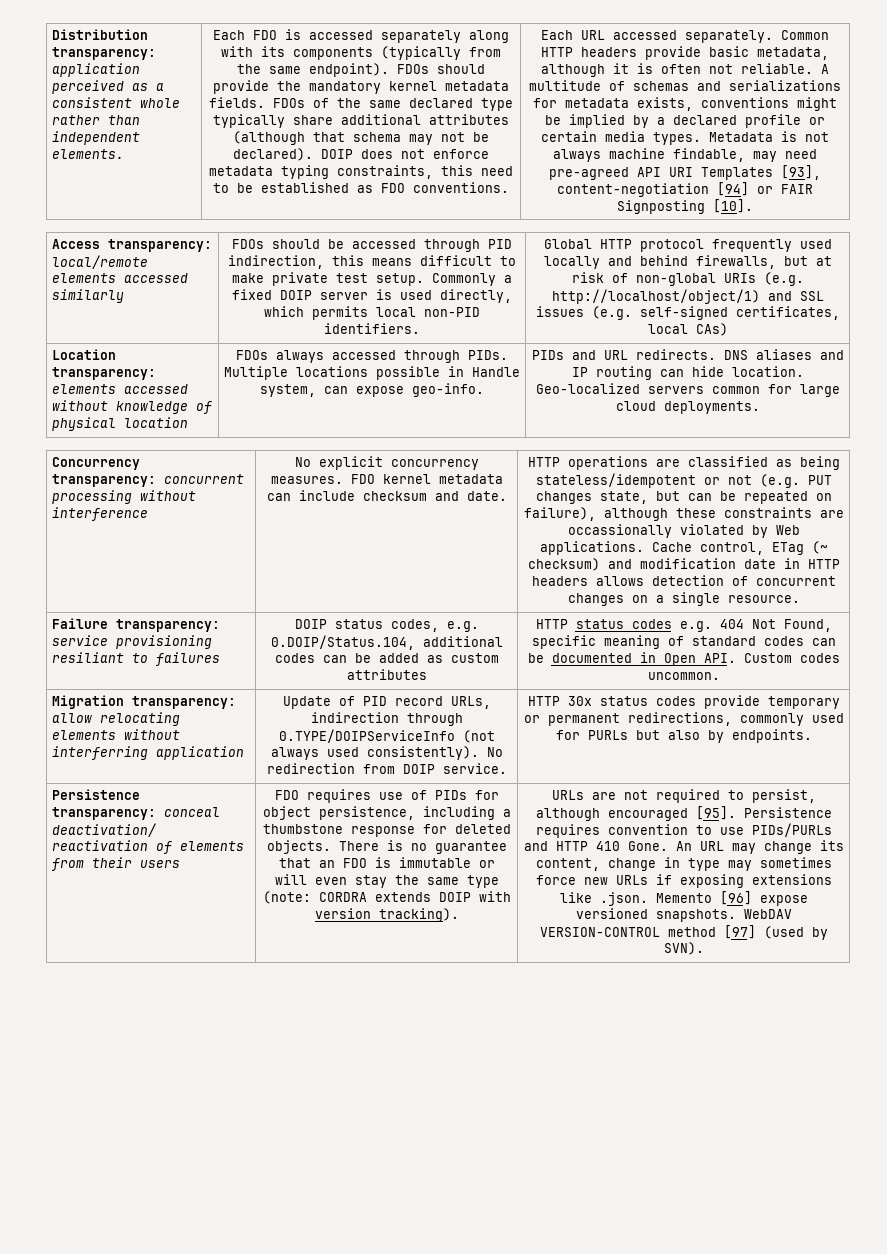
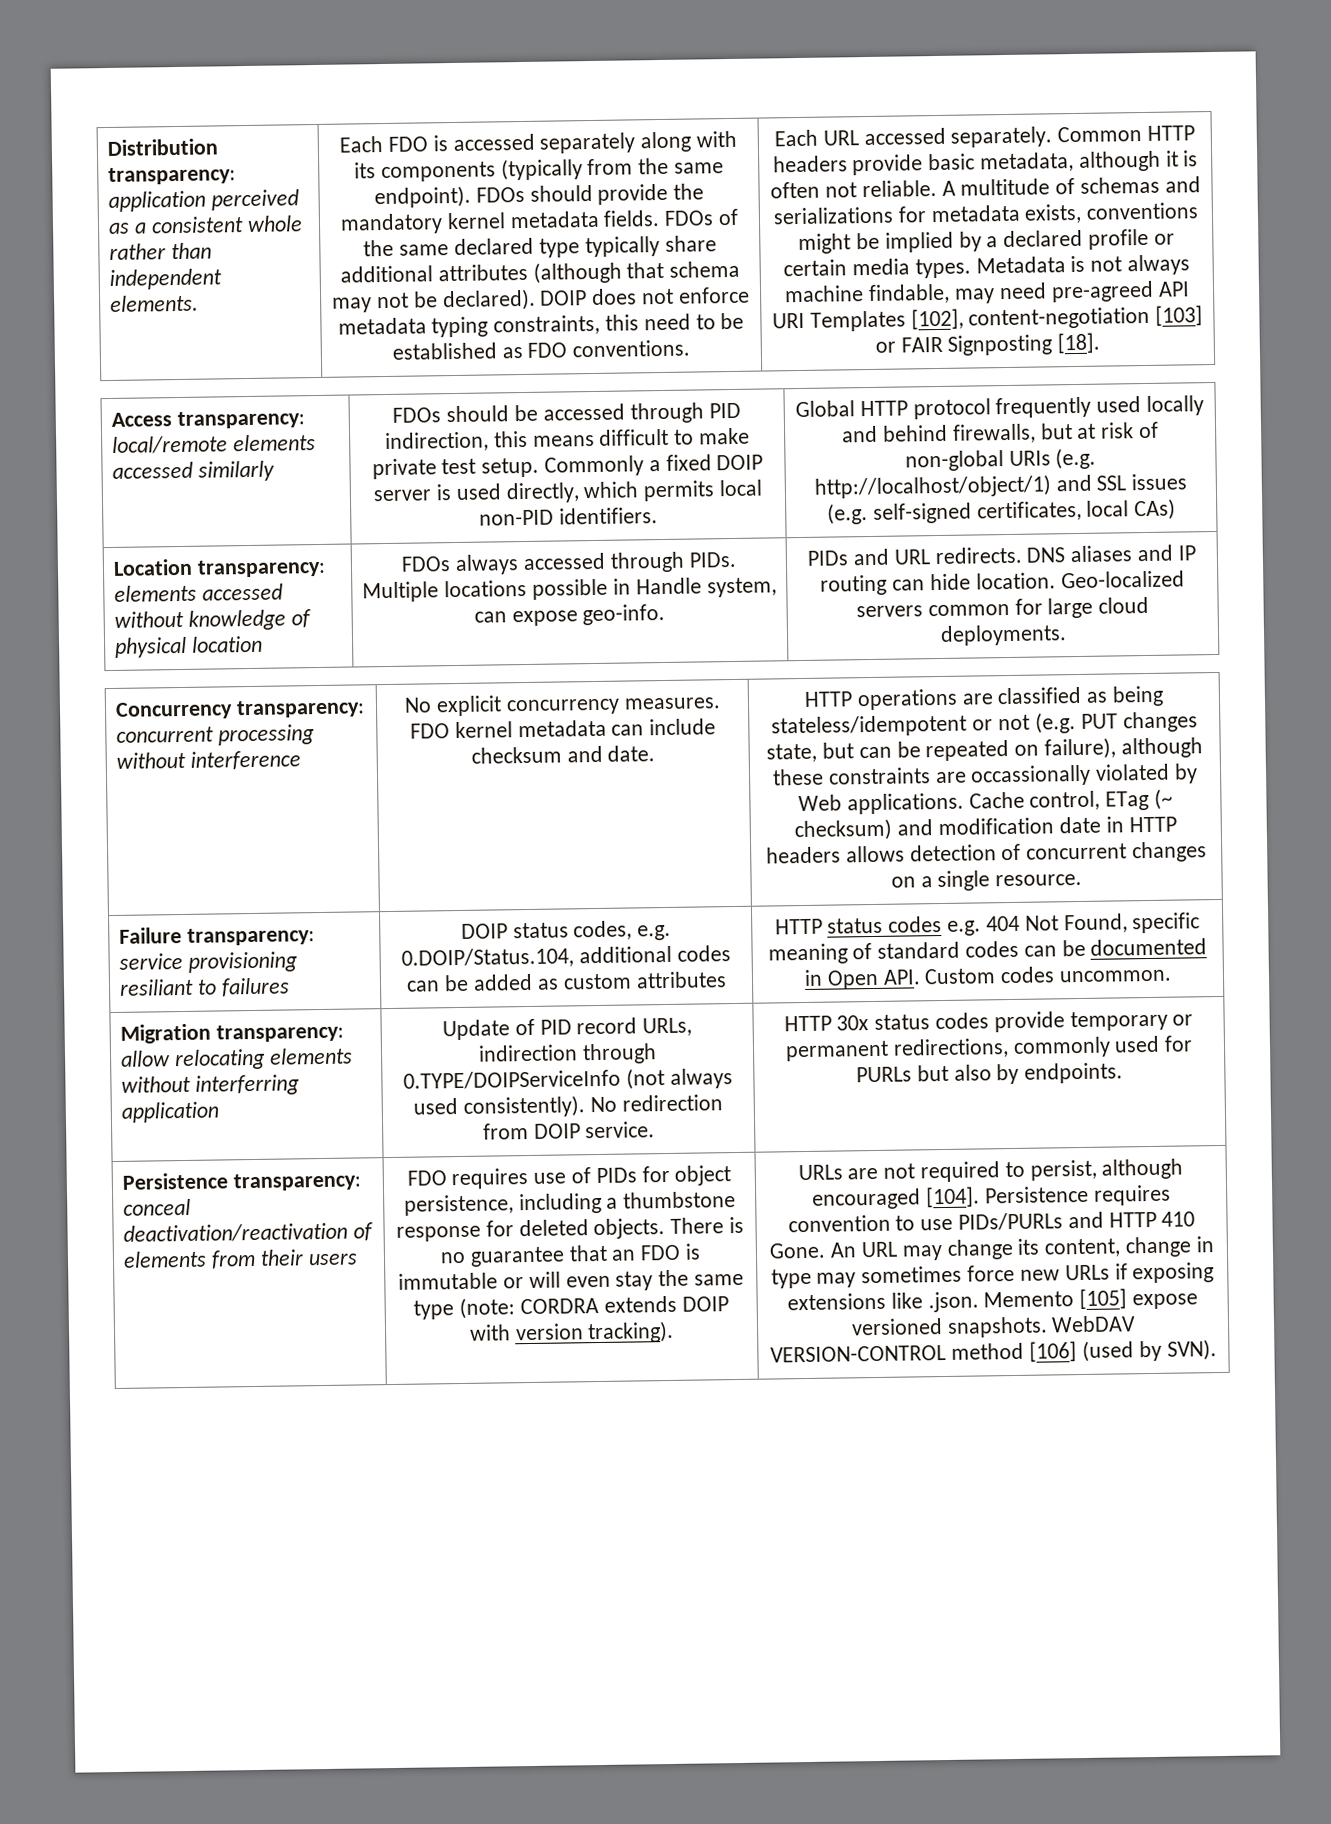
- Metadata is not always machine findable, may need pre-agreed API URI Templates [93], content-negotiation [94] or FAIR Signposting [10].
+ Metadata is not always machine findable, may need pre-agreed API URI Templates [102], content-negotiation [103] or FAIR Signposting [18].
- URLs are not required to persist, although encouraged [95].
+ URLs are not required to persist, although encouraged [104].
- An URL may change its content, change in type may sometimes force new URLs if exposing extensions like .json. Memento [96] expose versioned snapshots.
+ An URL may change its content, change in type may sometimes force new URLs if exposing extensions like .json. Memento [105] expose versioned snapshots.
- WebDAV VERSION-CONTROL method [97] (used by SVN).
+ WebDAV VERSION-CONTROL method [106] (used by SVN).

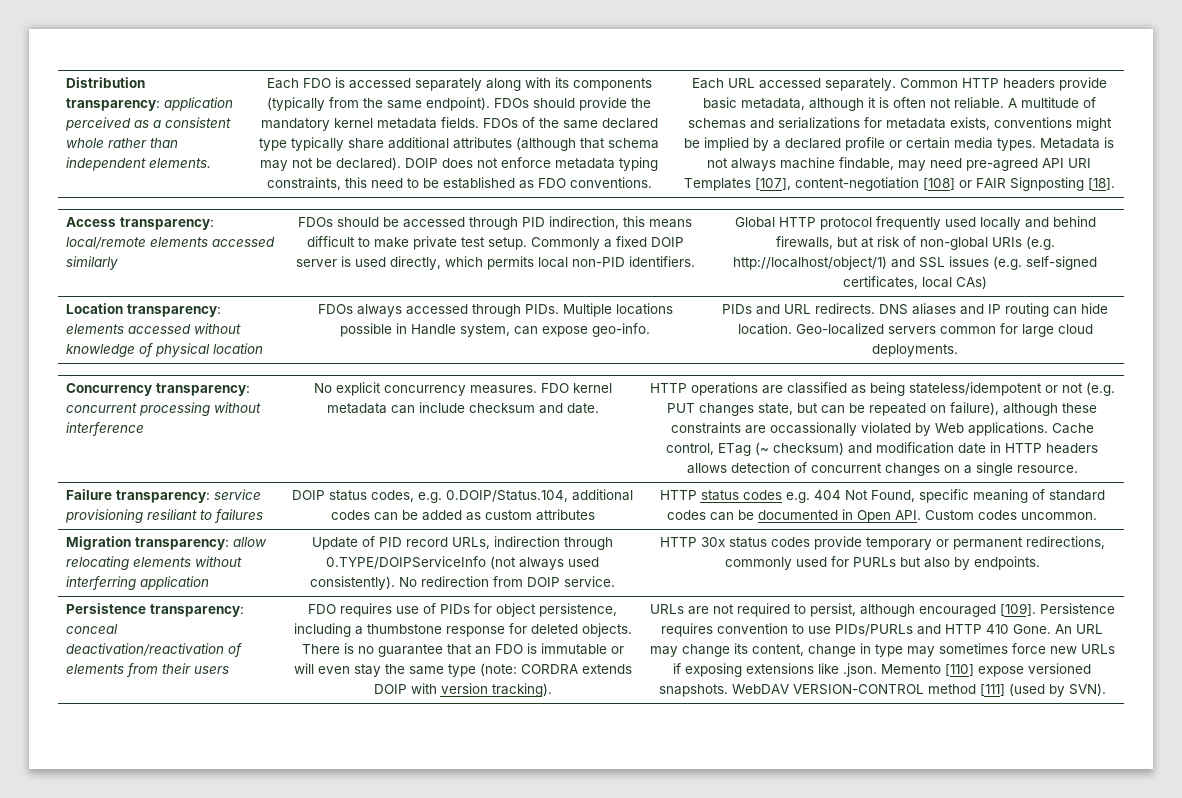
- Metadata is not always machine findable, may need pre-agreed API URI Templates [102], content-negotiation [103] or FAIR Signposting [18].
+ Metadata is not always machine findable, may need pre-agreed API URI Templates [107], content-negotiation [108] or FAIR Signposting [18].
- URLs are not required to persist, although encouraged [104].
+ URLs are not required to persist, although encouraged [109].
- An URL may change its content, change in type may sometimes force new URLs if exposing extensions like .json. Memento [105] expose versioned snapshots.
+ An URL may change its content, change in type may sometimes force new URLs if exposing extensions like .json. Memento [110] expose versioned snapshots.
- WebDAV VERSION-CONTROL method [106] (used by SVN).
+ WebDAV VERSION-CONTROL method [111] (used by SVN).

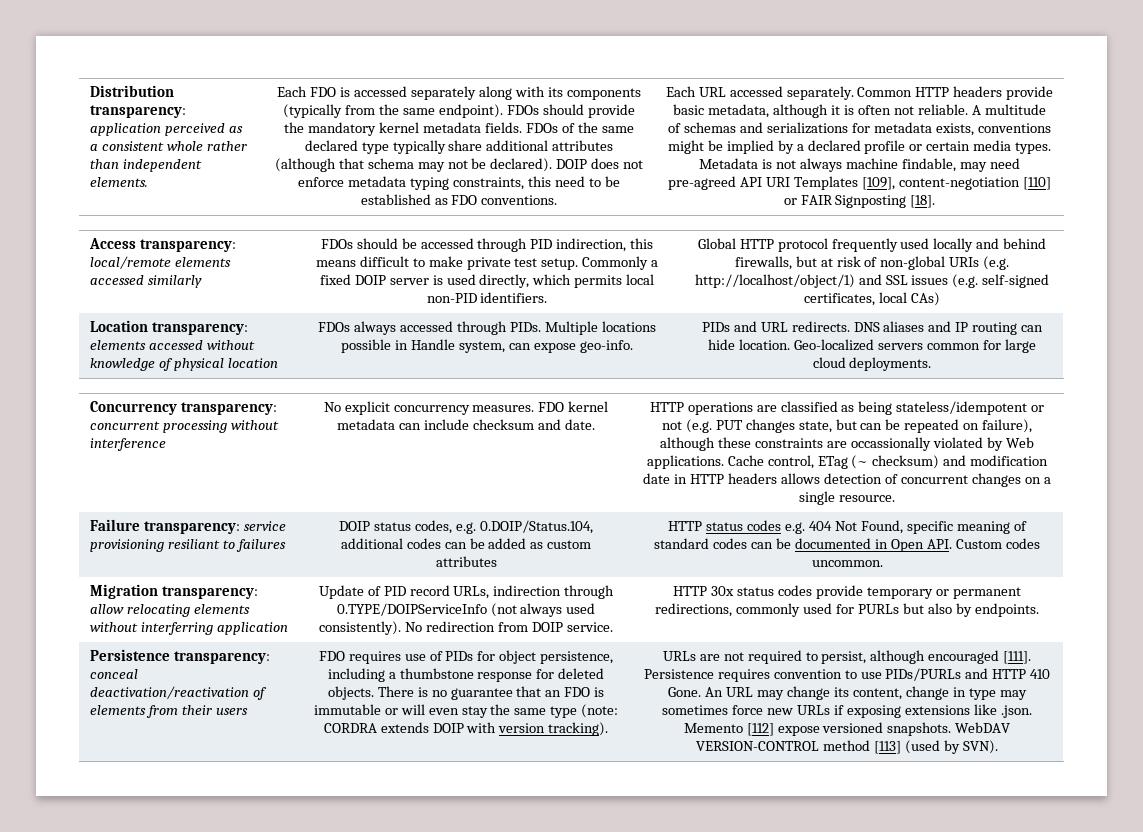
- Metadata is not always machine findable, may need pre-agreed API URI Templates [107], content-negotiation [108] or FAIR Signposting [18].
+ Metadata is not always machine findable, may need pre-agreed API URI Templates [109], content-negotiation [110] or FAIR Signposting [18].
- URLs are not required to persist, although encouraged [109].
+ URLs are not required to persist, although encouraged [111].
- An URL may change its content, change in type may sometimes force new URLs if exposing extensions like .json. Memento [110] expose versioned snapshots.
+ An URL may change its content, change in type may sometimes force new URLs if exposing extensions like .json. Memento [112] expose versioned snapshots.
- WebDAV VERSION-CONTROL method [111] (used by SVN).
+ WebDAV VERSION-CONTROL method [113] (used by SVN).

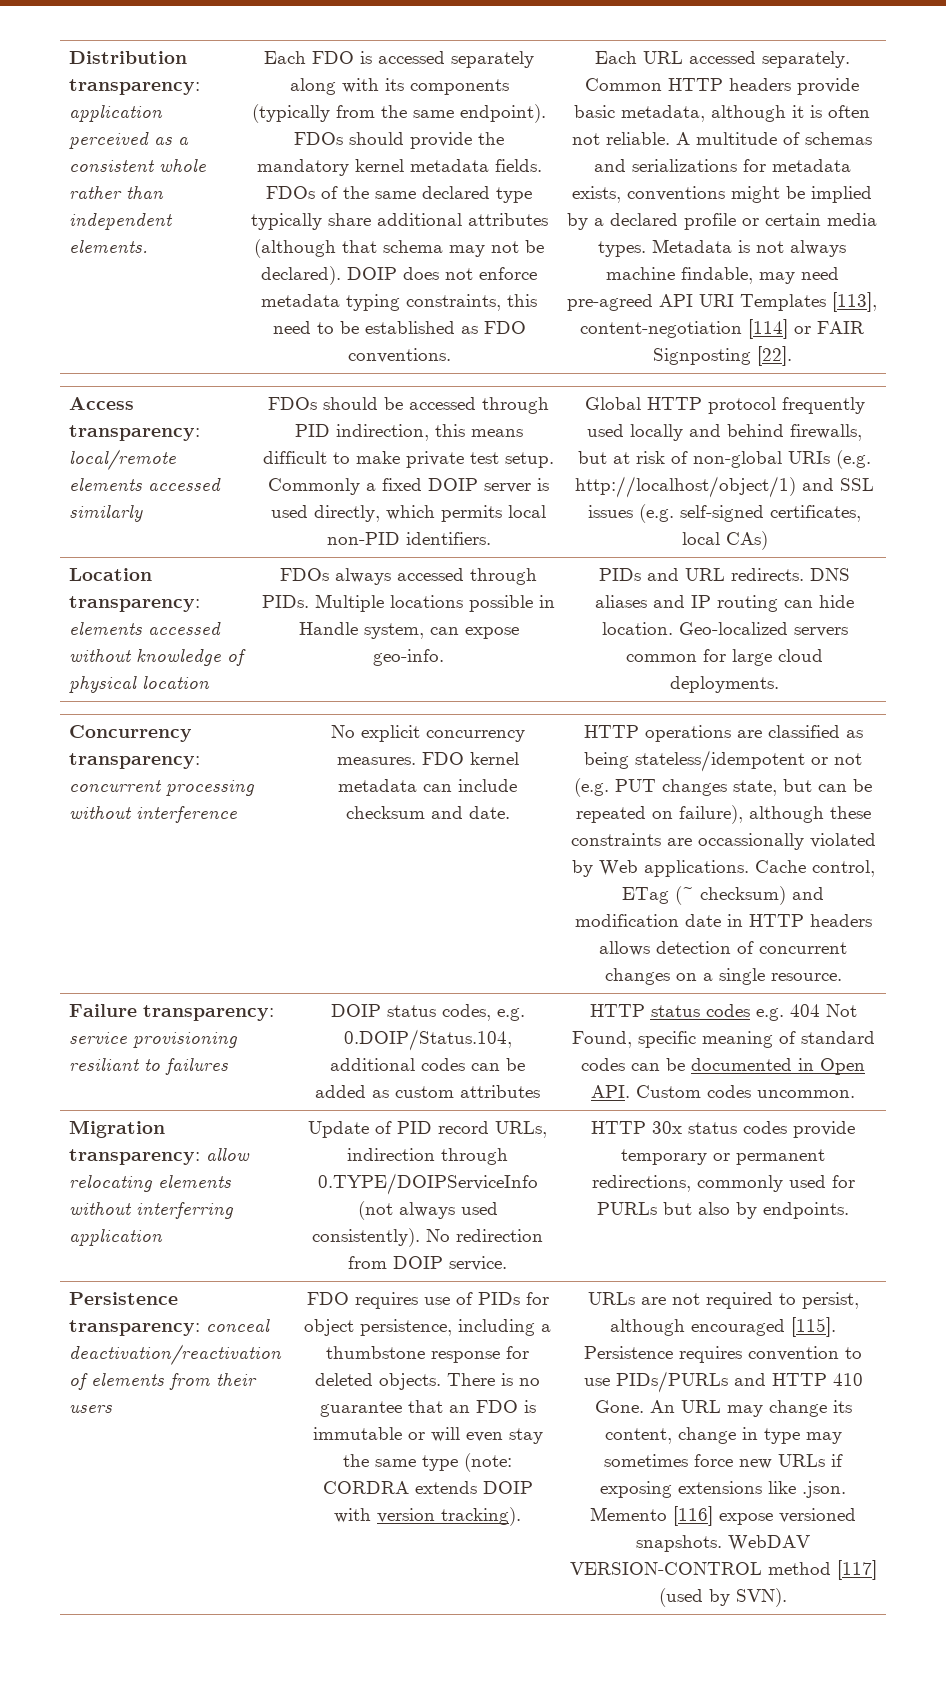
- Metadata is not always machine findable, may need pre-agreed API URI Templates [109], content-negotiation [110] or FAIR Signposting [18].
+ Metadata is not always machine findable, may need pre-agreed API URI Templates [113], content-negotiation [114] or FAIR Signposting [22].
- URLs are not required to persist, although encouraged [111].
+ URLs are not required to persist, although encouraged [115].
- An URL may change its content, change in type may sometimes force new URLs if exposing extensions like .json. Memento [112] expose versioned snapshots.
+ An URL may change its content, change in type may sometimes force new URLs if exposing extensions like .json. Memento [116] expose versioned snapshots.
- WebDAV VERSION-CONTROL method [113] (used by SVN).
+ WebDAV VERSION-CONTROL method [117] (used by SVN).

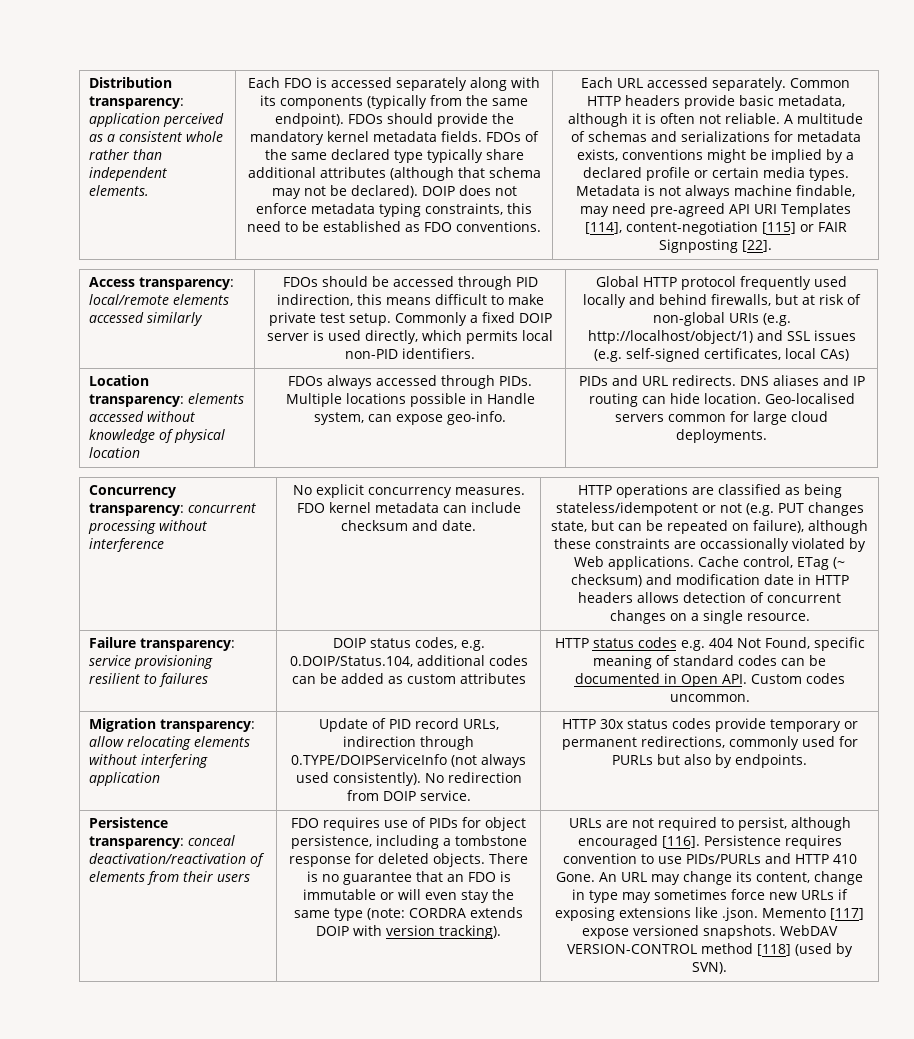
- Metadata is not always machine findable, may need pre-agreed API URI Templates [113], content-negotiation [114] or FAIR Signposting [22].
+ Metadata is not always machine findable, may need pre-agreed API URI Templates [114], content-negotiation [115] or FAIR Signposting [22].
- Geo-localized servers common for large cloud deployments.
+ Geo-localised servers common for large cloud deployments.
- Failure transparency: service provisioning resiliant to failures
+ Failure transparency: service provisioning resilient to failures
- Migration transparency: allow relocating elements without interferring application
+ Migration transparency: allow relocating elements without interfering application
- FDO requires use of PIDs for object persistence, including a thumbstone response for deleted objects.
+ FDO requires use of PIDs for object persistence, including a tombstone response for deleted objects.
- URLs are not required to persist, although encouraged [115].
+ URLs are not required to persist, although encouraged [116].
- An URL may change its content, change in type may sometimes force new URLs if exposing extensions like .json. Memento [116] expose versioned snapshots.
+ An URL may change its content, change in type may sometimes force new URLs if exposing extensions like .json. Memento [117] expose versioned snapshots.
- WebDAV VERSION-CONTROL method [117] (used by SVN).
+ WebDAV VERSION-CONTROL method [118] (used by SVN).

